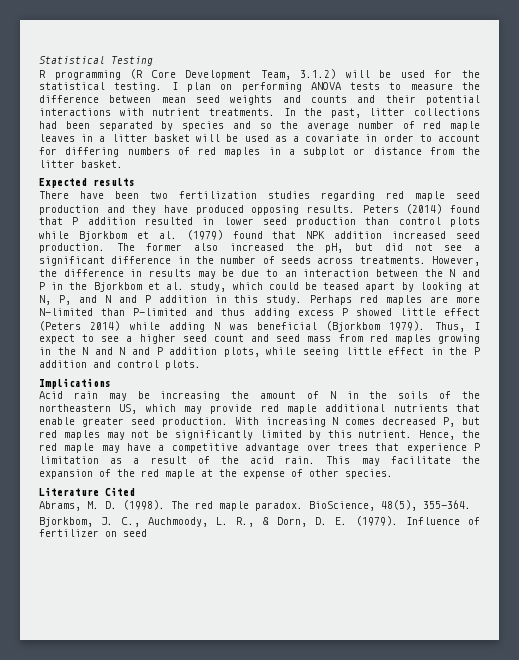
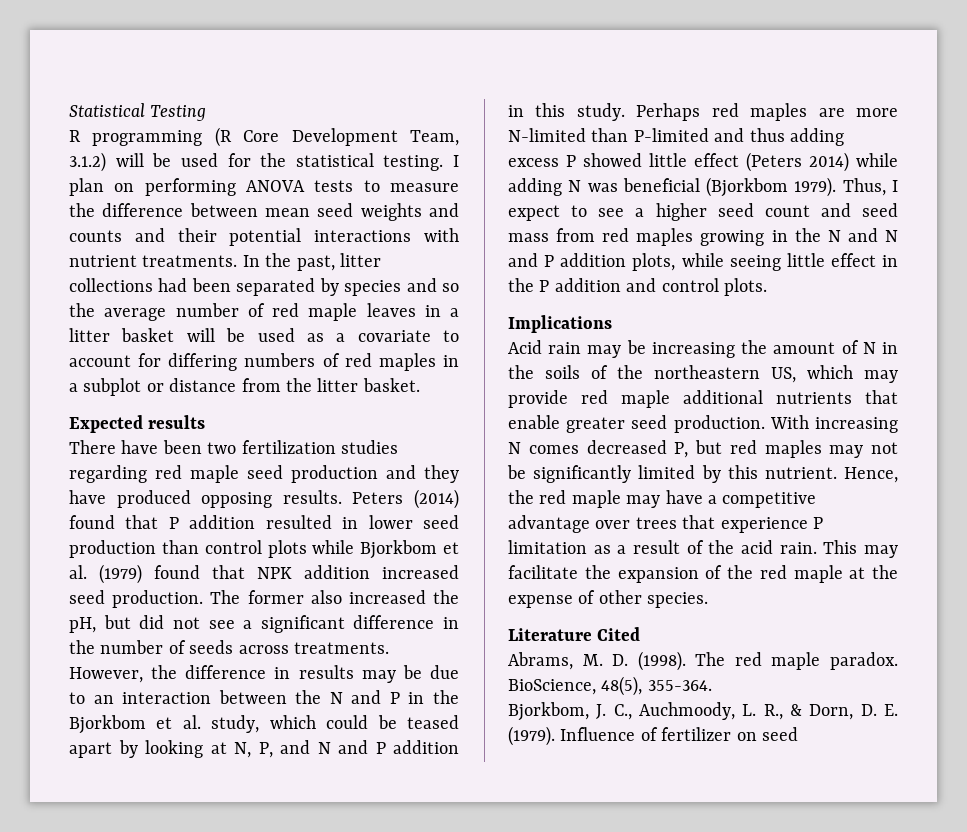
- In the past, litter collections had been separated by species and so the average number of red maple leaves in a litter basket will be used as a covariate in order to account for differing numbers of red maples in a subplot or distance from the litter basket.
+ In the past, litter collections had been separated by species and so the average number of red maple leaves in a litter basket will be used as a covariate to account for differing numbers of red maples in a subplot or distance from the litter basket.

